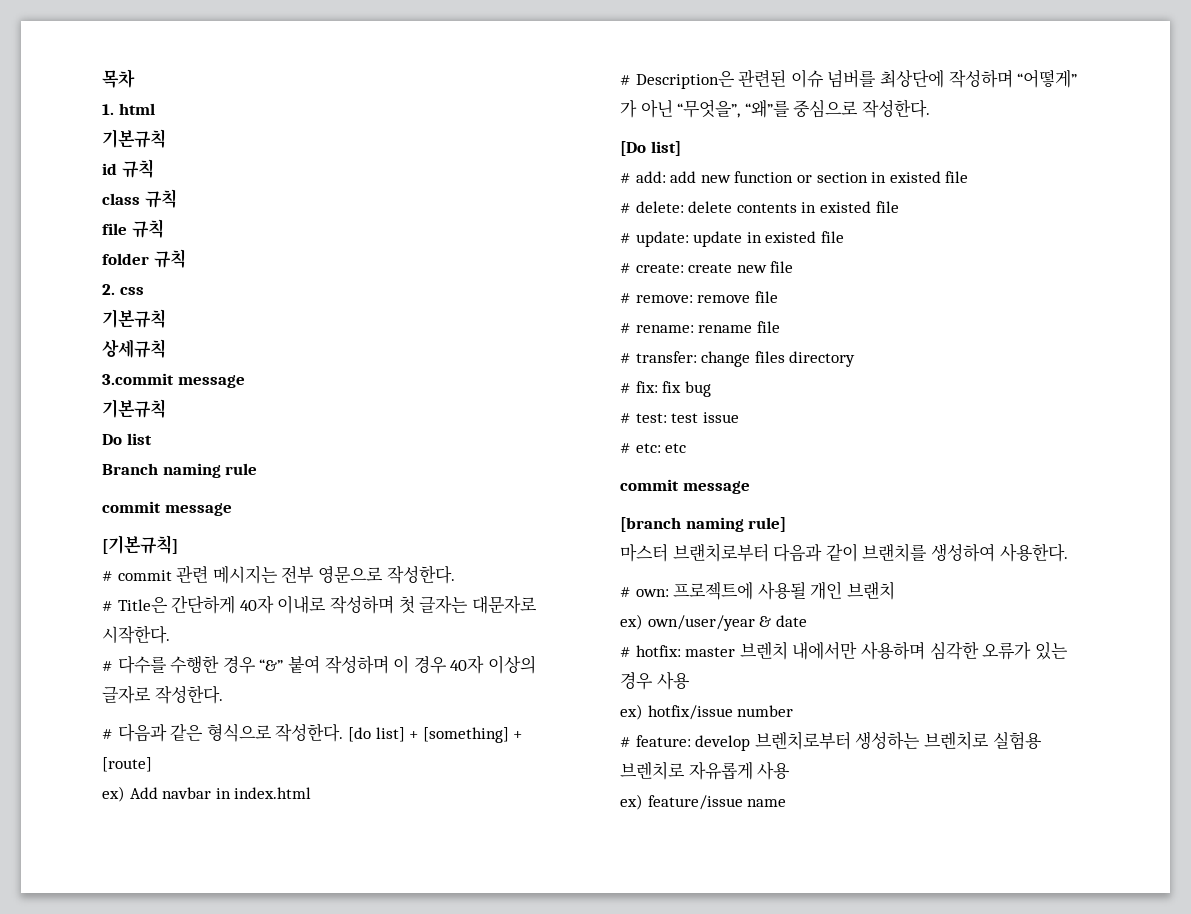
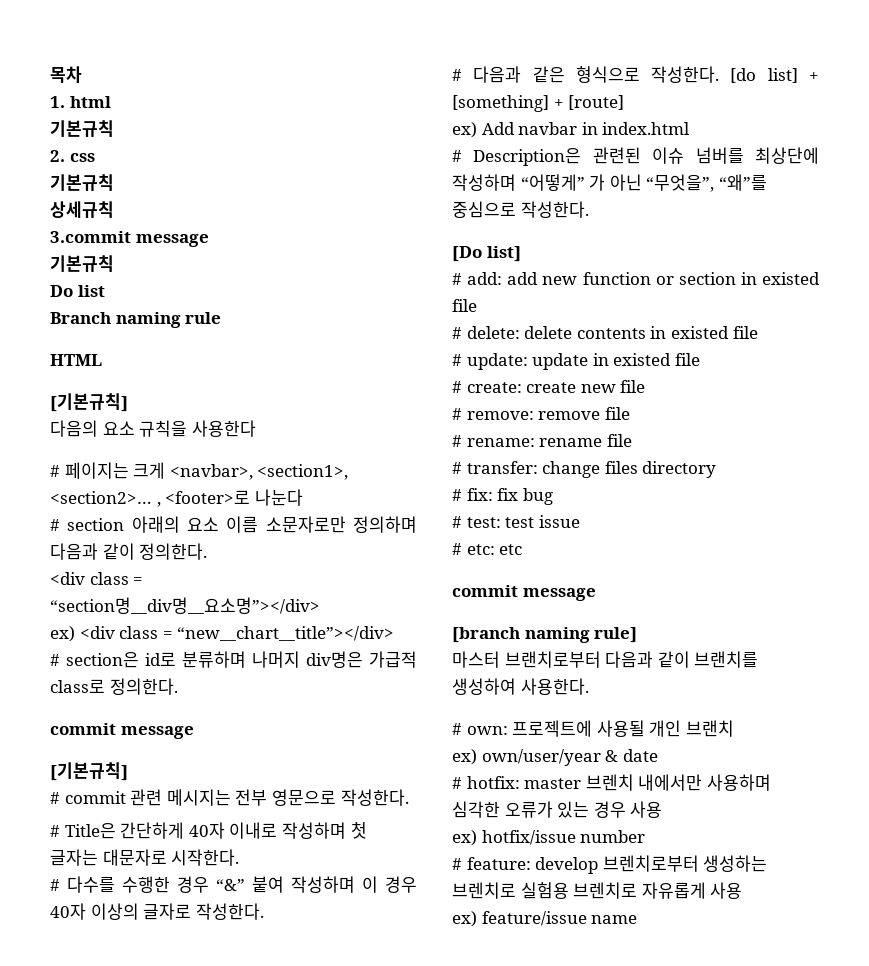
- id 규칙
- class 규칙
- file 규칙
- folder 규칙
+ HTML
+ [기본규칙]
+ 다음의 요소 규칙을 사용한다
+ # 페이지는 크게 <navbar>, <section1>, <section2>… , <footer>로 나눈다
+ # section 아래의 요소 이름 소문자로만 정의하며 다음과 같이 정의한다.
+ <div class = “section명__div명__요소명”></div>
+ ex) <div class = “new__chart__title”></div>
+ # section은 id로 분류하며 나머지 div명은 가급적 class로 정의한다.

